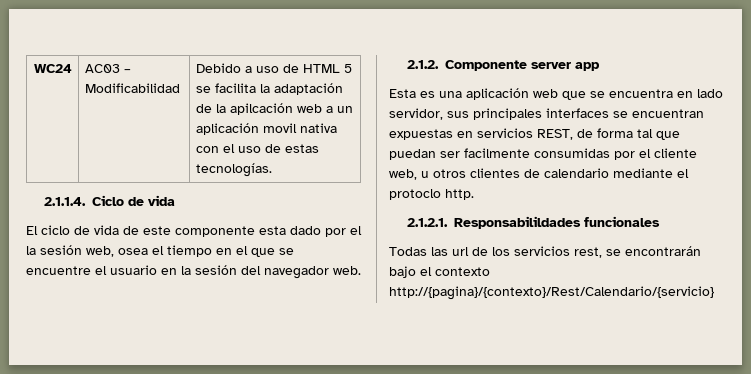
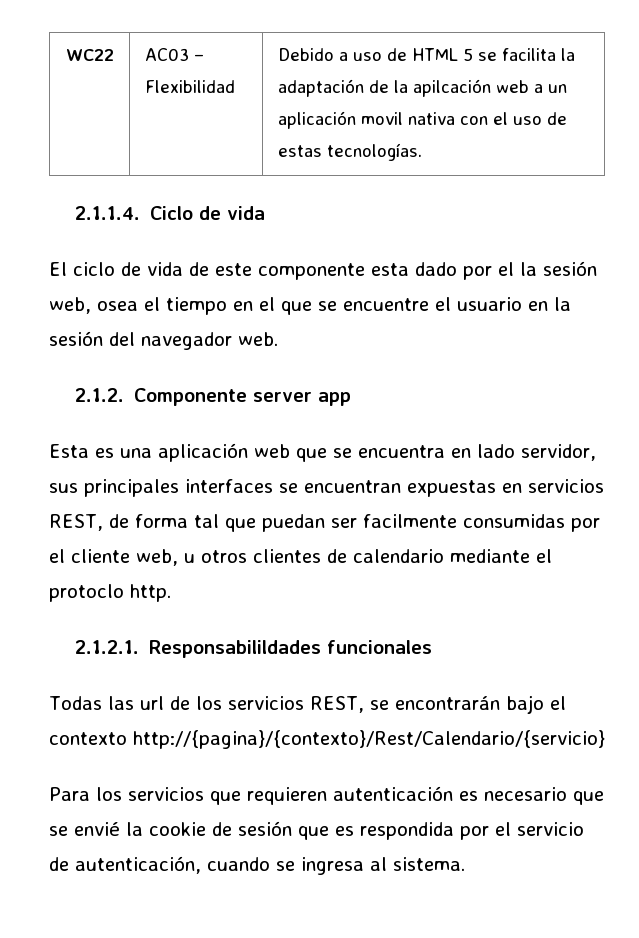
- WC24 | AC03 – Modificabilidad | Debido a uso de HTML 5 se facilita la adaptación de la apilcación web a un aplicación movil nativa con el uso de estas tecnologías.
+ WC22 | AC03 – Flexibilidad | Debido a uso de HTML 5 se facilita la adaptación de la apilcación web a un aplicación movil nativa con el uso de estas tecnologías.
- Todas las url de los servicios rest, se encontrarán bajo el contexto http://{pagina}/{contexto}/Rest/Calendario/{servicio}
+ Todas las url de los servicios REST, se encontrarán bajo el contexto http://{pagina}/{contexto}/Rest/Calendario/{servicio}
+ Para los servicios que requieren autenticación es necesario que se envié la cookie de sesión que es respondida por el servicio de autenticación, cuando se ingresa al sistema.

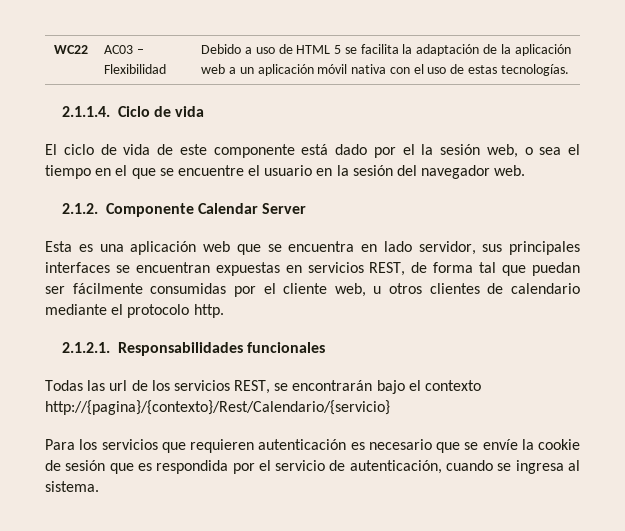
- WC22 | AC03 – Flexibilidad | Debido a uso de HTML 5 se facilita la adaptación de la apilcación web a un aplicación movil nativa con el uso de estas tecnologías.
+ WC22 | AC03 – Flexibilidad | Debido a uso de HTML 5 se facilita la adaptación de la aplicación web a un aplicación móvil nativa con el uso de estas tecnologías.
- El ciclo de vida de este componente esta dado por el la sesión web, osea el tiempo en el que se encuentre el usuario en la sesión del navegador web.
+ El ciclo de vida de este componente está dado por el la sesión web, o sea el tiempo en el que se encuentre el usuario en la sesión del navegador web.
- 2.1.2. Componente server app
+ 2.1.2. Componente Calendar Server
- Esta es una aplicación web que se encuentra en lado servidor, sus principales interfaces se encuentran expuestas en servicios REST, de forma tal que puedan ser facilmente consumidas por el cliente web, u otros clientes de calendario mediante el protoclo http.
+ Esta es una aplicación web que se encuentra en lado servidor, sus principales interfaces se encuentran expuestas en servicios REST, de forma tal que puedan ser fácilmente consumidas por el cliente web, u otros clientes de calendario mediante el protocolo http.
- 2.1.2.1. Responsabilildades funcionales
+ 2.1.2.1. Responsabilidades funcionales
- Para los servicios que requieren autenticación es necesario que se envié la cookie de sesión que es respondida por el servicio de autenticación, cuando se ingresa al sistema.
+ Para los servicios que requieren autenticación es necesario que se envíe la cookie de sesión que es respondida por el servicio de autenticación, cuando se ingresa al sistema.

